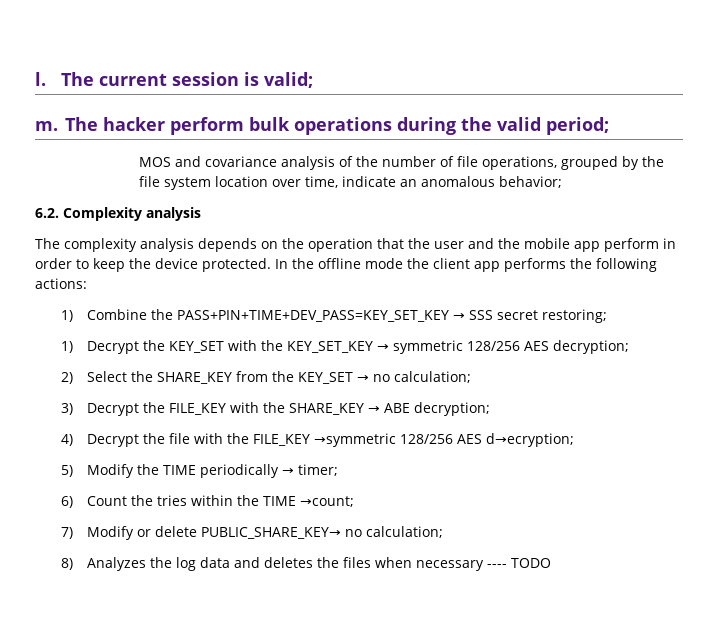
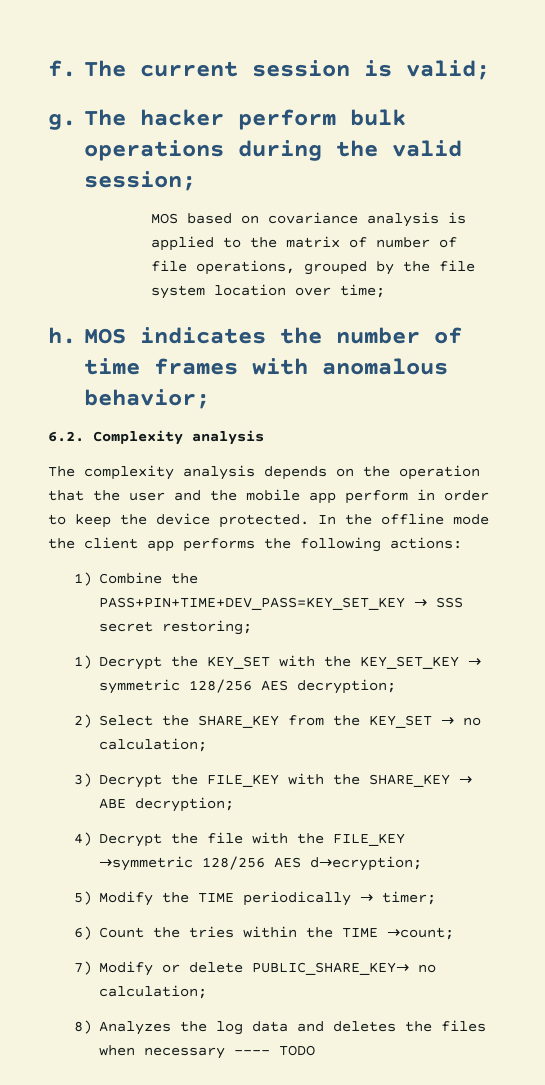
- l.
+ f.
- m.
+ g.
- The hacker perform bulk operations during the valid period;
- MOS and covariance analysis of the number of file operations, grouped by the file system location over time, indicate an anomalous behavior;
+ The hacker perform bulk operations during the valid session;
+ MOS based on covariance analysis is applied to the matrix of number of file operations, grouped by the file system location over time;
+ h. MOS indicates the number of time frames with anomalous behavior;

